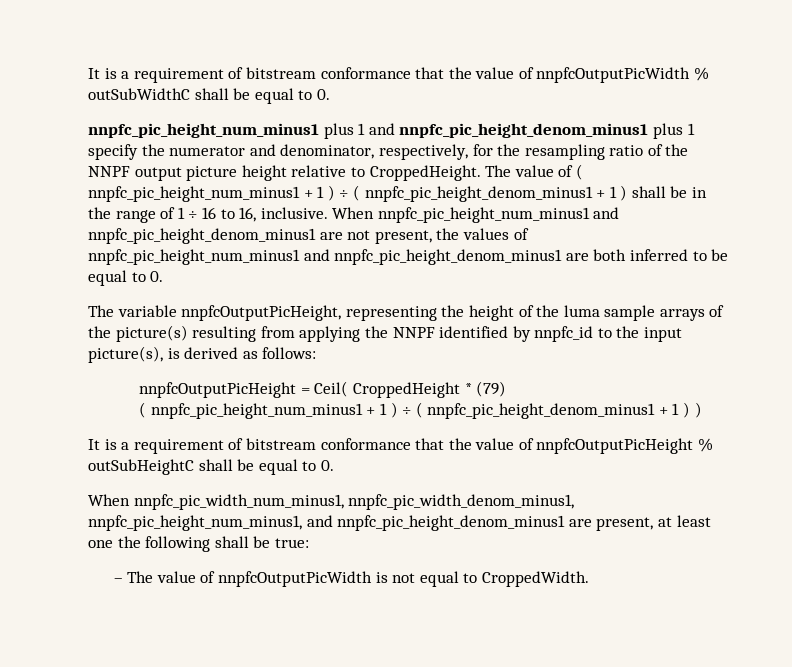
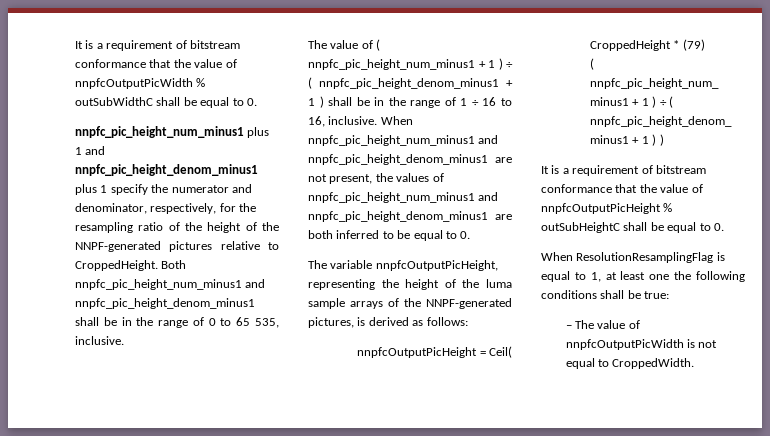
- nnpfc_pic_height_num_minus1 plus 1 and nnpfc_pic_height_denom_minus1 plus 1 specify the numerator and denominator, respectively, for the resampling ratio of the NNPF output picture height relative to CroppedHeight. The value of ( nnpfc_pic_height_num_minus1 + 1 ) ÷ ( nnpfc_pic_height_denom_minus1 + 1 ) shall be in the range of 1 ÷ 16 to 16, inclusive.
+ nnpfc_pic_height_num_minus1 plus 1 and nnpfc_pic_height_denom_minus1 plus 1 specify the numerator and denominator, respectively, for the resampling ratio of the height of the NNPF-generated pictures relative to CroppedHeight. Both nnpfc_pic_height_num_minus1 and nnpfc_pic_height_denom_minus1 shall be in the range of 0 to 65 535, inclusive.
+ The value of ( nnpfc_pic_height_num_minus1 + 1 ) ÷ ( nnpfc_pic_height_denom_minus1 + 1 ) shall be in the range of 1 ÷ 16 to 16, inclusive.
- The variable nnpfcOutputPicHeight, representing the height of the luma sample arrays of the picture(s) resulting from applying the NNPF identified by nnpfc_id to the input picture(s), is derived as follows:
+ The variable nnpfcOutputPicHeight, representing the height of the luma sample arrays of the NNPF-generated pictures, is derived as follows:
- When nnpfc_pic_width_num_minus1, nnpfc_pic_width_denom_minus1, nnpfc_pic_height_num_minus1, and nnpfc_pic_height_denom_minus1 are present, at least one the following shall be true:
+ When ResolutionResamplingFlag is equal to 1, at least one the following conditions shall be true:

